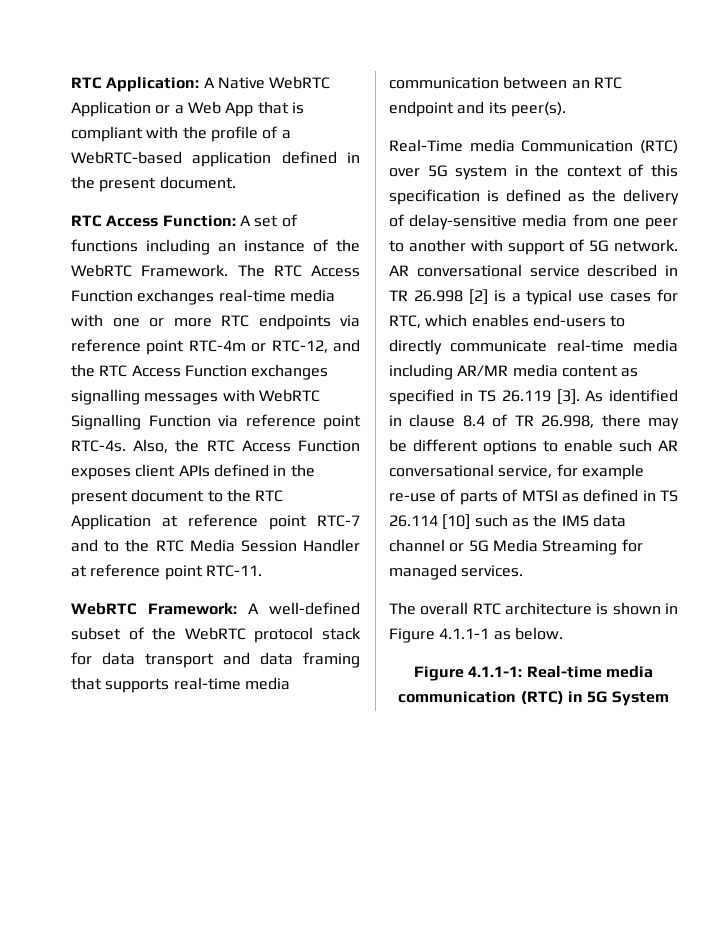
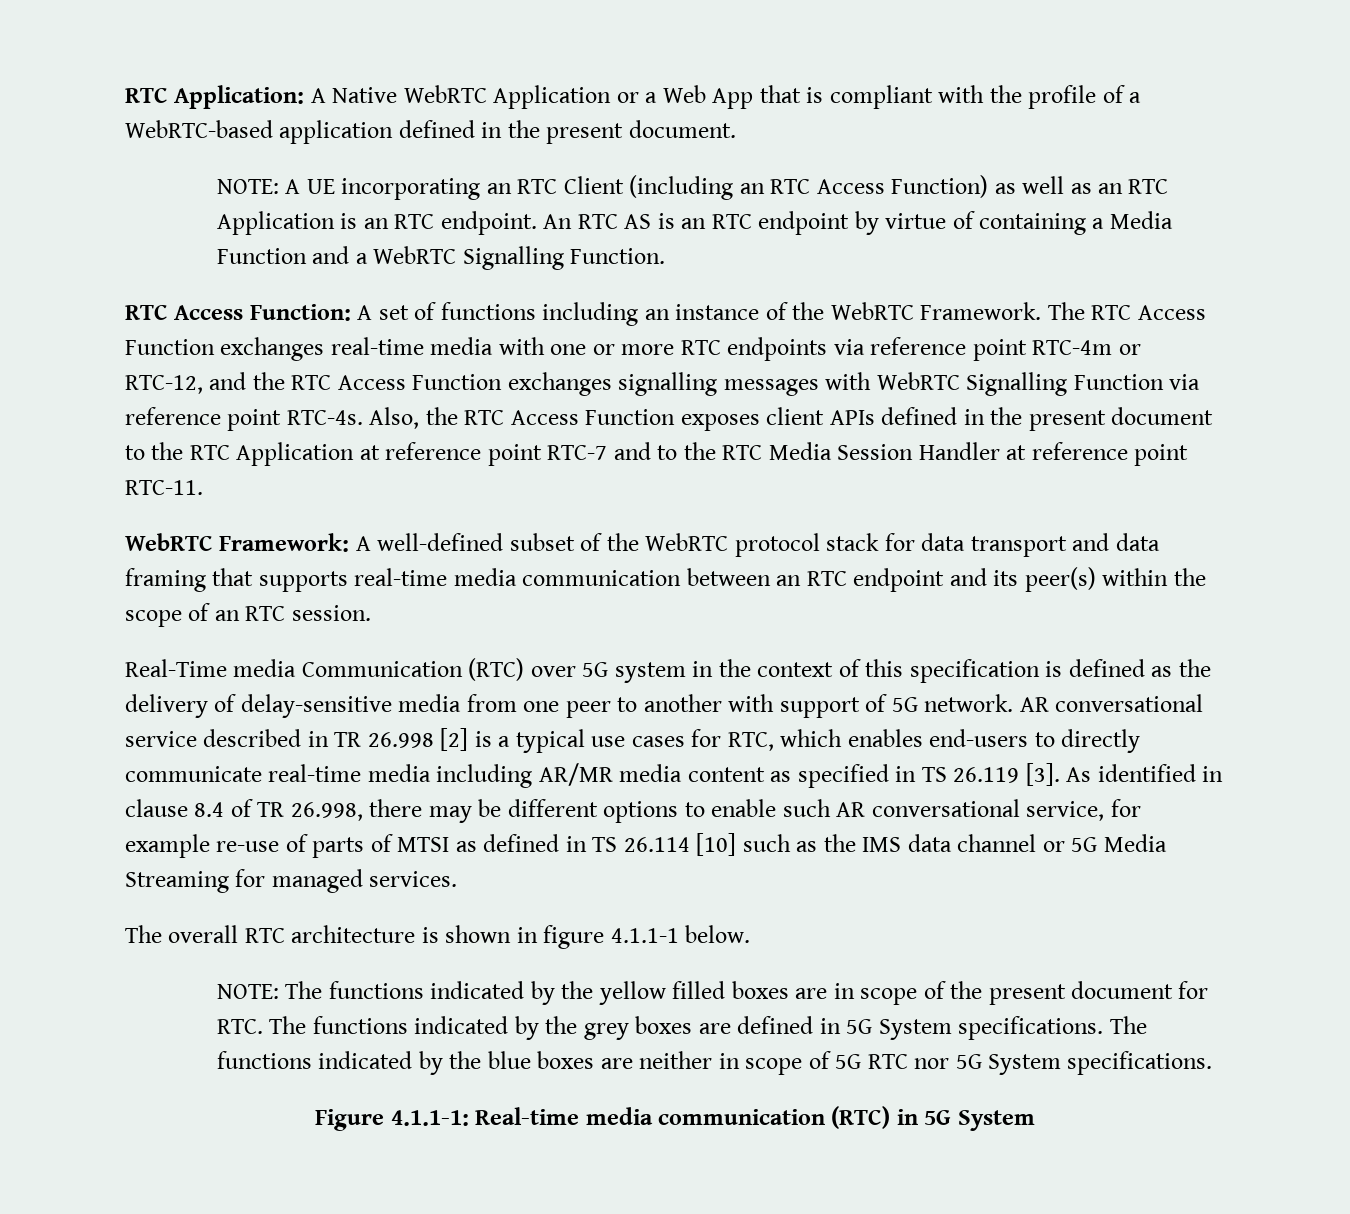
+ NOTE: A UE incorporating an RTC Client (including an RTC Access Function) as well as an RTC Application is an RTC endpoint. An RTC AS is an RTC endpoint by virtue of containing a Media Function and a WebRTC Signalling Function.
- WebRTC Framework: A well-defined subset of the WebRTC protocol stack for data transport and data framing that supports real-time media communication between an RTC endpoint and its peer(s).
+ WebRTC Framework: A well-defined subset of the WebRTC protocol stack for data transport and data framing that supports real-time media communication between an RTC endpoint and its peer(s) within the scope of an RTC session.
- The overall RTC architecture is shown in Figure 4.1.1-1 as below.
+ The overall RTC architecture is shown in figure 4.1.1-1 below.
+ NOTE: The functions indicated by the yellow filled boxes are in scope of the present document for RTC. The functions indicated by the grey boxes are defined in 5G System specifications. The functions indicated by the blue boxes are neither in scope of 5G RTC nor 5G System specifications.

